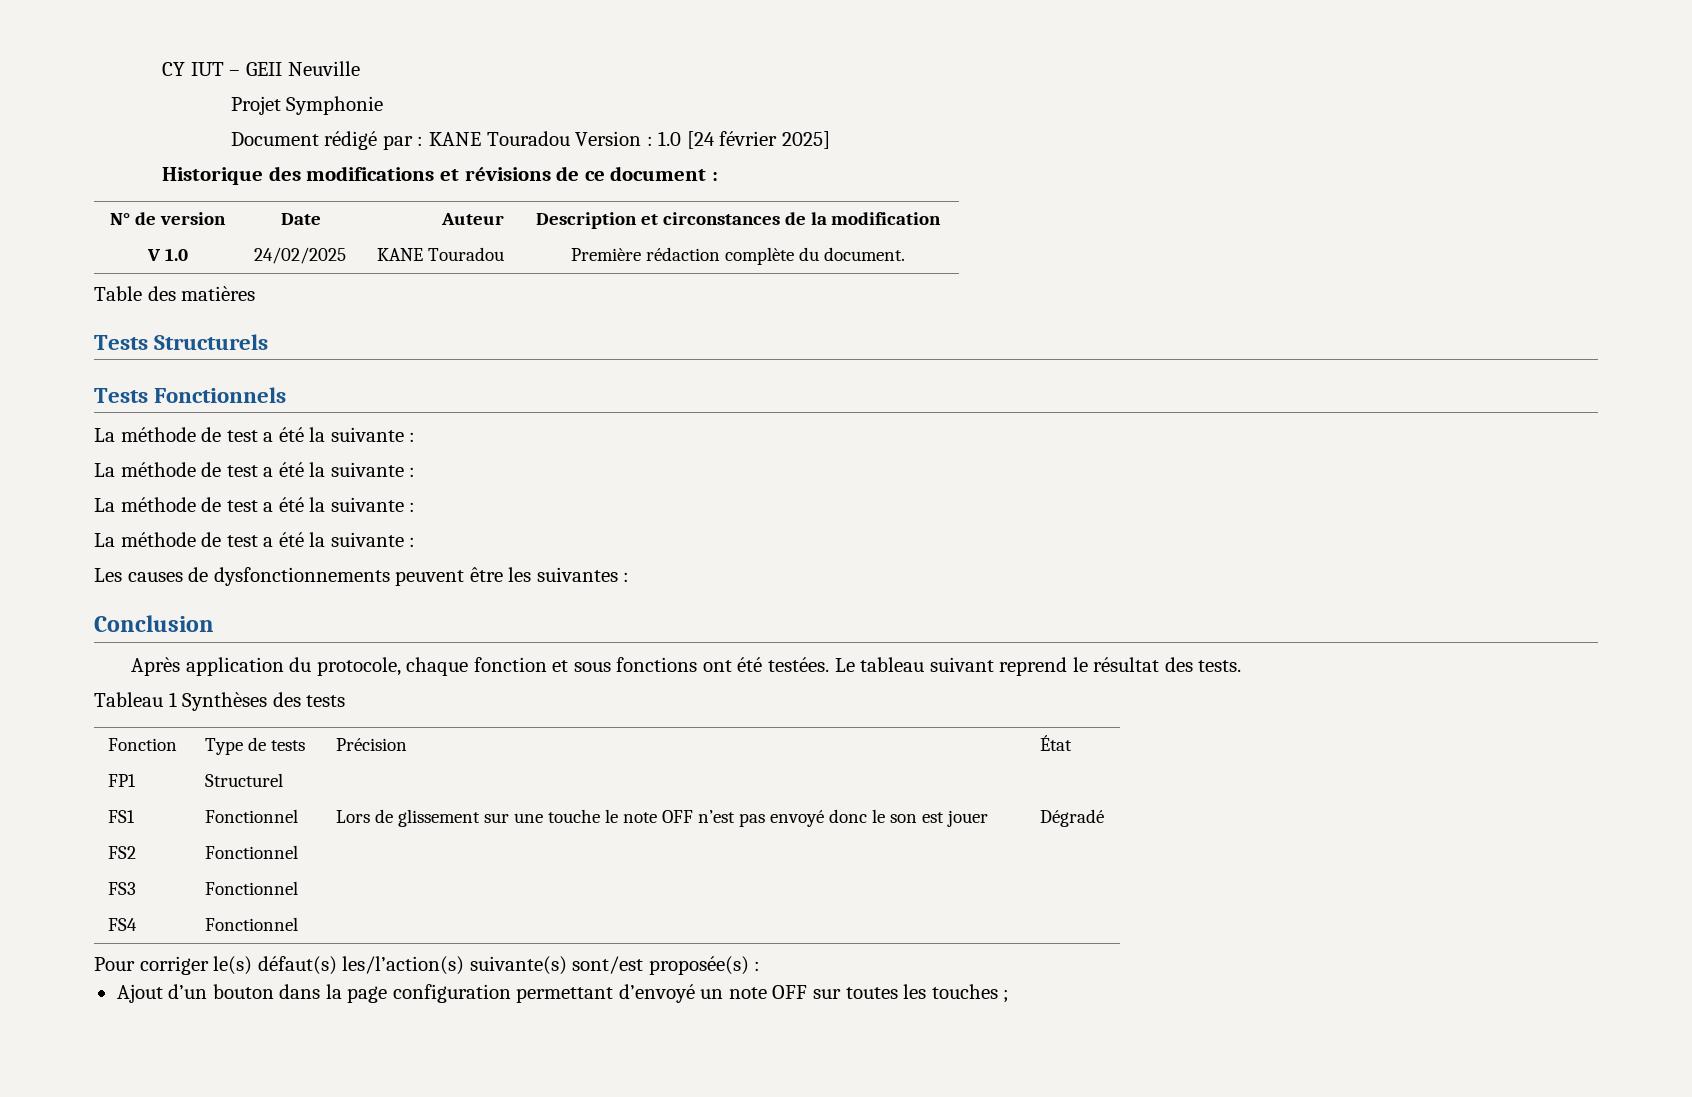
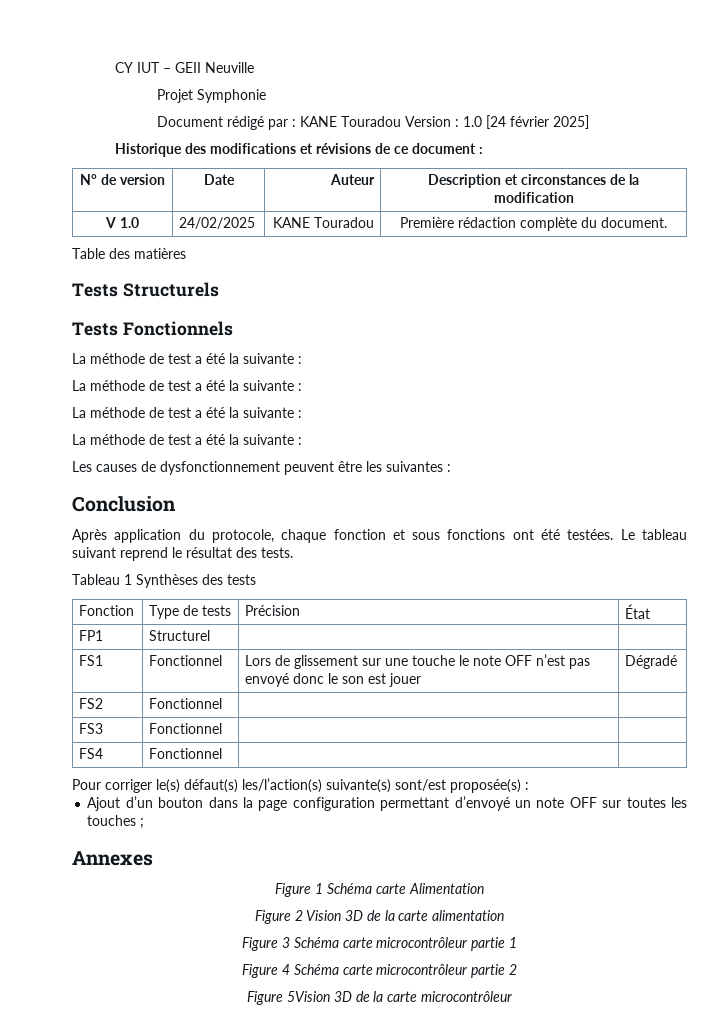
- Les causes de dysfonctionnements peuvent être les suivantes :
+ Les causes de dysfonctionnement peuvent être les suivantes :
+ Annexes
+ Figure 1 Schéma carte Alimentation
+ Figure 2 Vision 3D de la carte alimentation
+ Figure 3 Schéma carte microcontrôleur partie 1
+ Figure 4 Schéma carte microcontrôleur partie 2
+ Figure 5Vision 3D de la carte microcontrôleur

